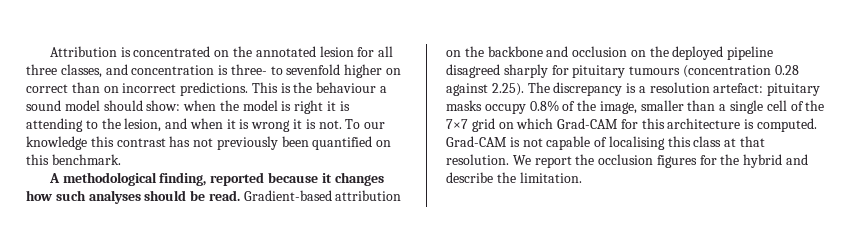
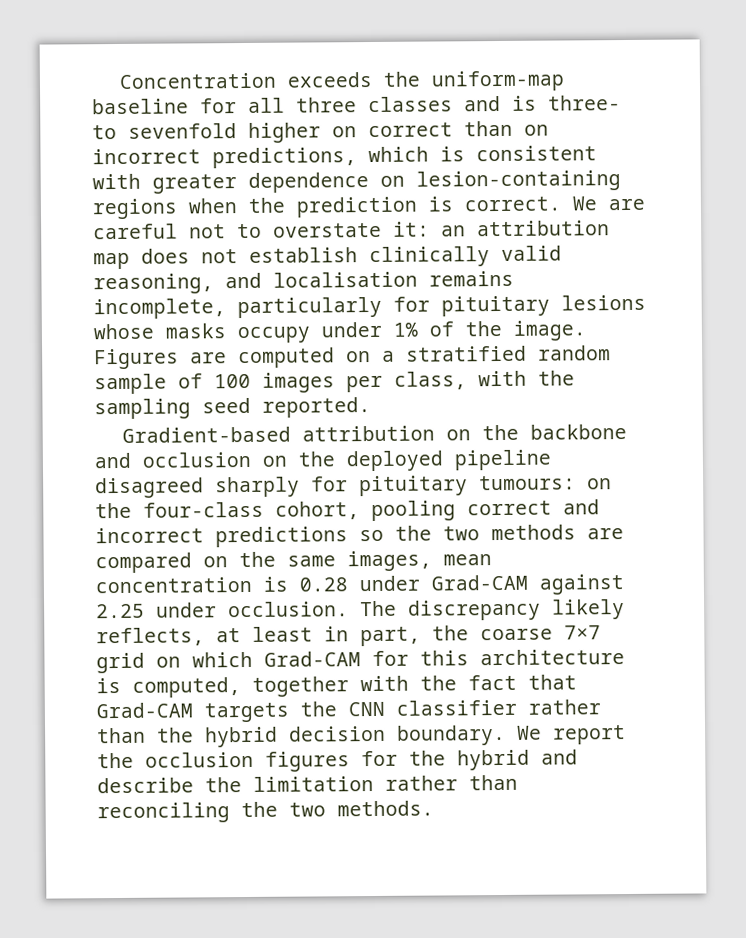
- Attribution is concentrated on the annotated lesion for all three classes, and concentration is three- to sevenfold higher on correct than on incorrect predictions. This is the behaviour a sound model should show: when the model is right it is attending to the lesion, and when it is wrong it is not. To our knowledge this contrast has not previously been quantified on this benchmark.
- A methodological finding, reported because it changes how such analyses should be read. Gradient-based attribution on the backbone and occlusion on the deployed pipeline disagreed sharply for pituitary tumours (concentration 0.28 against 2.25). The discrepancy is a resolution artefact: pituitary masks occupy 0.8% of the image, smaller than a single cell of the 7×7 grid on which Grad-CAM for this architecture is computed. Grad-CAM is not capable of localising this class at that resolution.
+ Concentration exceeds the uniform-map baseline for all three classes and is three- to sevenfold higher on correct than on incorrect predictions, which is consistent with greater dependence on lesion-containing regions when the prediction is correct. We are careful not to overstate it: an attribution map does not establish clinically valid reasoning, and localisation remains incomplete, particularly for pituitary lesions whose masks occupy under 1% of the image. Figures are computed on a stratified random sample of 100 images per class, with the sampling seed reported.
+ Gradient-based attribution on the backbone and occlusion on the deployed pipeline disagreed sharply for pituitary tumours: on the four-class cohort, pooling correct and incorrect predictions so the two methods are compared on the same images, mean concentration is 0.28 under Grad-CAM against 2.25 under occlusion. The discrepancy likely reflects, at least in part, the coarse 7×7 grid on which Grad-CAM for this architecture is computed, together with the fact that Grad-CAM targets the CNN classifier rather than the hybrid decision boundary.
- We report the occlusion figures for the hybrid and describe the limitation.
+ We report the occlusion figures for the hybrid and describe the limitation rather than reconciling the two methods.

